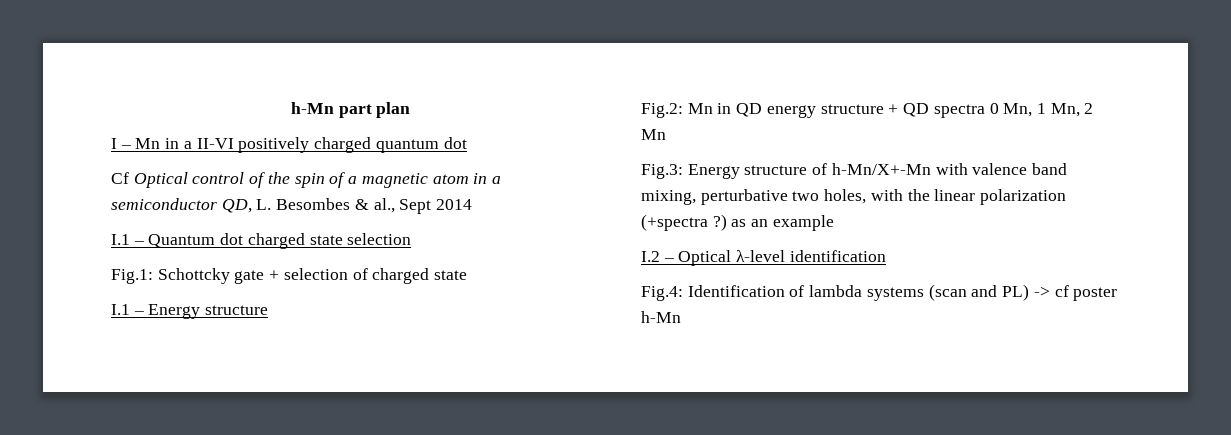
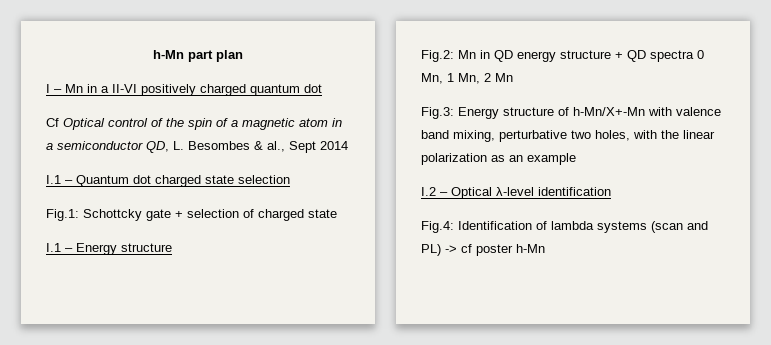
- Fig.3: Energy structure of h-Mn/X+-Mn with valence band mixing, perturbative two holes, with the linear polarization (+spectra ?) as an example
+ Fig.3: Energy structure of h-Mn/X+-Mn with valence band mixing, perturbative two holes, with the linear polarization as an example

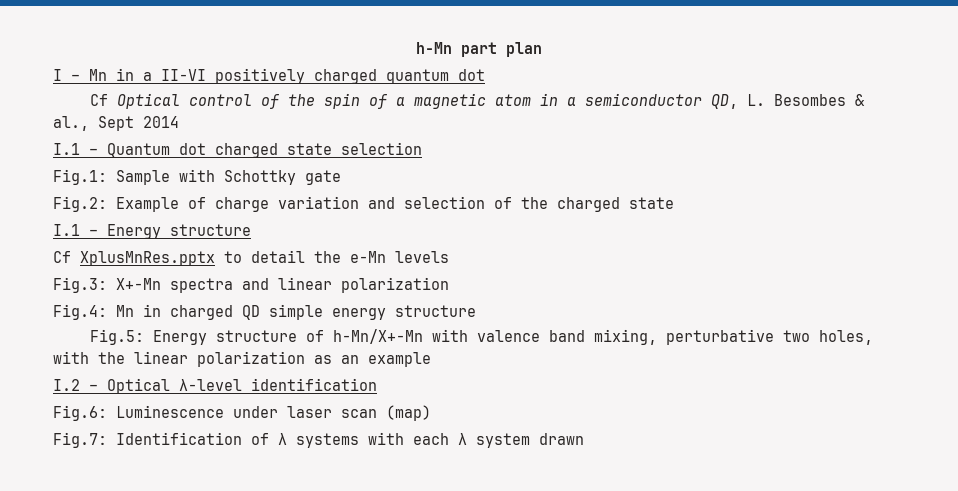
- Fig.1: Schottcky gate + selection of charged state
+ Fig.1: Sample with Schottky gate
+ Fig.2: Example of charge variation and selection of the charged state
- Fig.2: Mn in QD energy structure + QD spectra 0 Mn, 1 Mn, 2 Mn
- Fig.3: Energy structure of h-Mn/X+-Mn with valence band mixing, perturbative two holes, with the linear polarization as an example
+ Cf XplusMnRes.pptx to detail the e-Mn levels
+ Fig.3: X+-Mn spectra and linear polarization
+ Fig.4: Mn in charged QD simple energy structure
+ Fig.5: Energy structure of h-Mn/X+-Mn with valence band mixing, perturbative two holes, with the linear polarization as an example
- Fig.4: Identification of lambda systems (scan and PL) -> cf poster h-Mn
+ Fig.6: Luminescence under laser scan (map)
+ Fig.7: Identification of λ systems with each λ system drawn

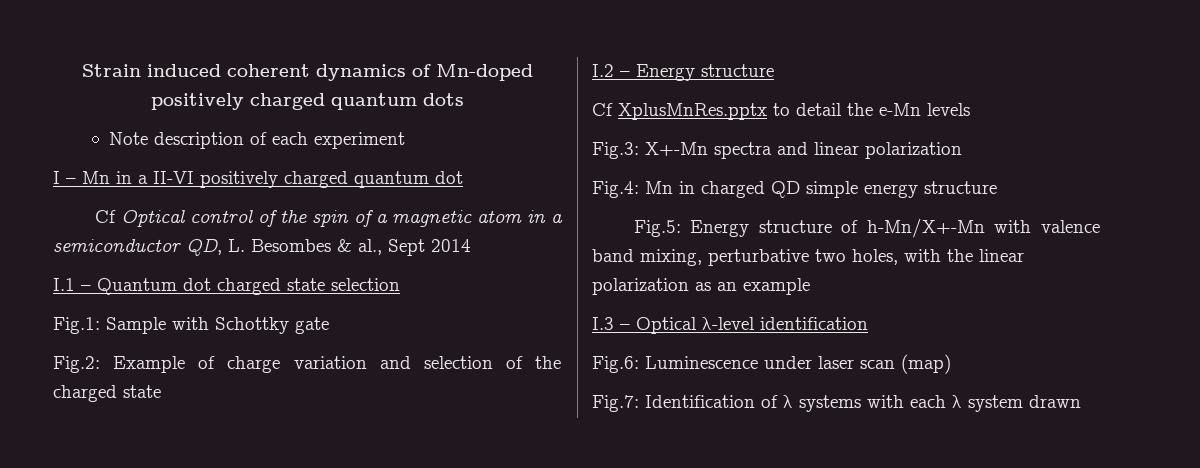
- h-Mn part plan
+ Strain induced coherent dynamics of Mn-doped positively charged quantum dots
+ Note description of each experiment
- I.1 – Energy structure
+ I.2 – Energy structure
- I.2 – Optical λ-level identification
+ I.3 – Optical λ-level identification

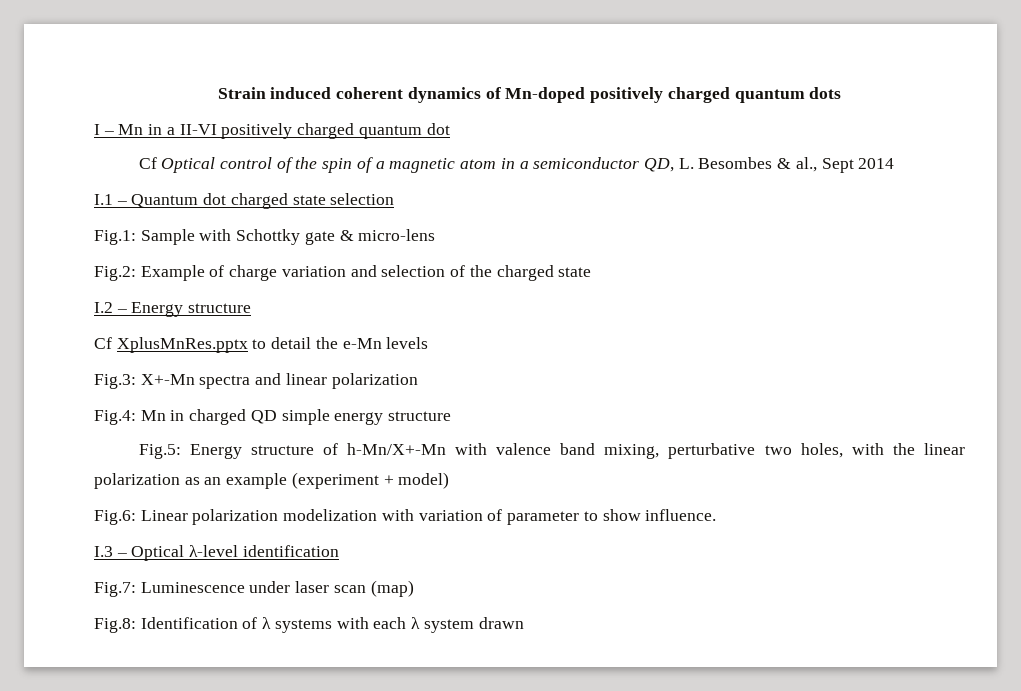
- Note description of each experiment
- Fig.1: Sample with Schottky gate
+ Fig.1: Sample with Schottky gate & micro-lens
- Fig.5: Energy structure of h-Mn/X+-Mn with valence band mixing, perturbative two holes, with the linear polarization as an example
+ Fig.5: Energy structure of h-Mn/X+-Mn with valence band mixing, perturbative two holes, with the linear polarization as an example (experiment + model)
+ Fig.6: Linear polarization modelization with variation of parameter to show influence.
- Fig.6: Luminescence under laser scan (map)
+ Fig.7: Luminescence under laser scan (map)
- Fig.7: Identification of λ systems with each λ system drawn
+ Fig.8: Identification of λ systems with each λ system drawn

